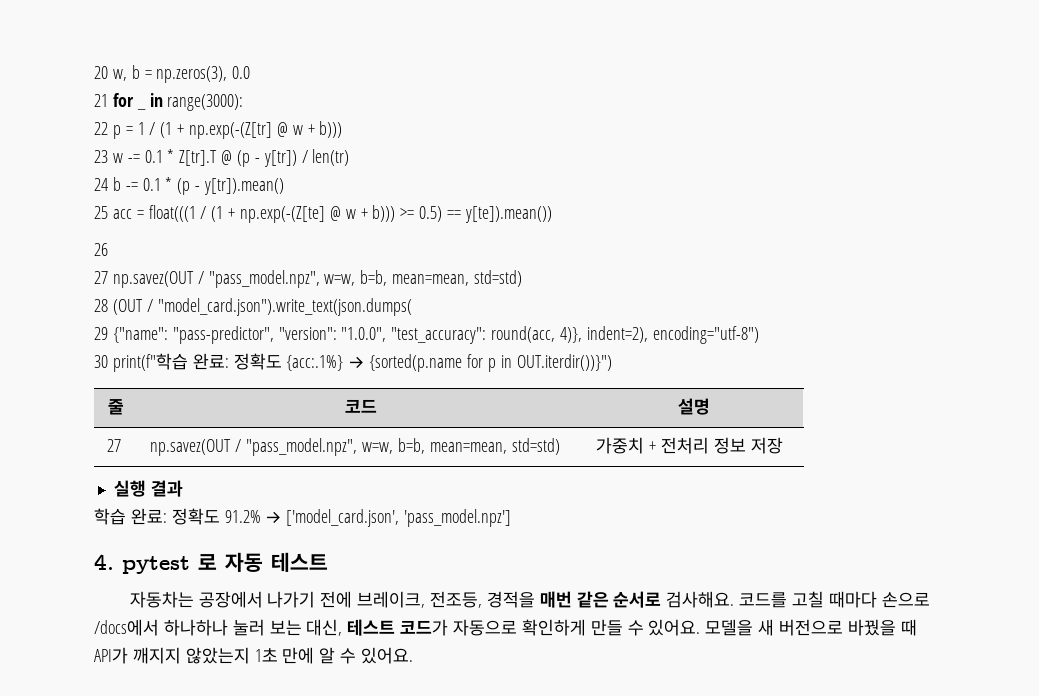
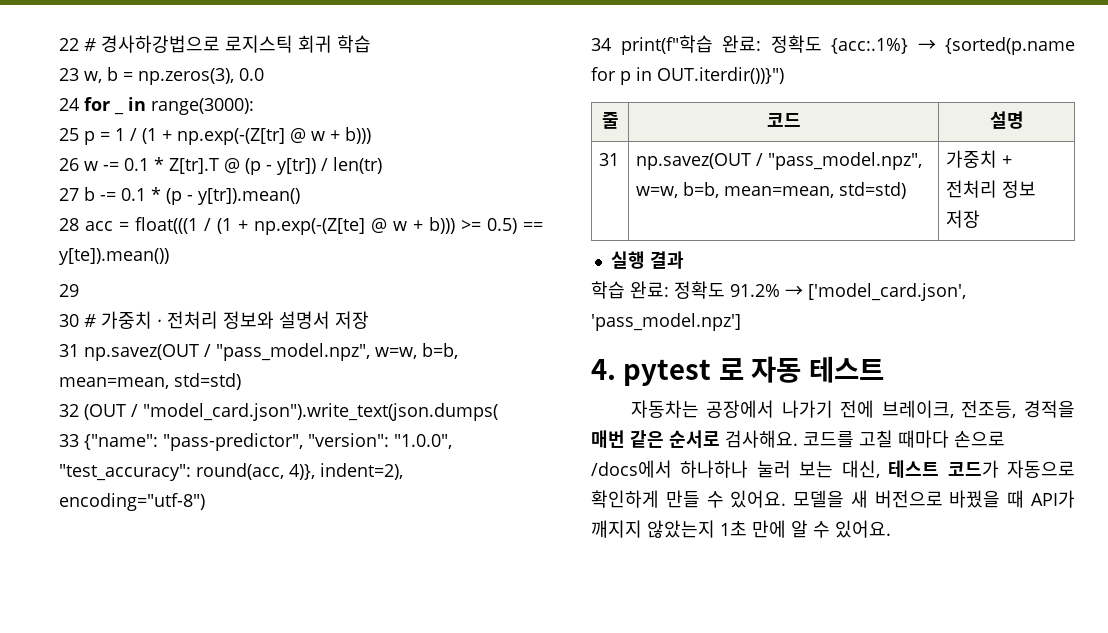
- 20 w, b = np.zeros(3), 0.0
+ 22 # 경사하강법으로 로지스틱 회귀 학습
+ 23 w, b = np.zeros(3), 0.0
- 21 for _ in range(3000):
+ 24 for _ in range(3000):
- 22 p = 1 / (1 + np.exp(-(Z[tr] @ w + b)))
+ 25 p = 1 / (1 + np.exp(-(Z[tr] @ w + b)))
- 23 w -= 0.1 * Z[tr].T @ (p - y[tr]) / len(tr)
+ 26 w -= 0.1 * Z[tr].T @ (p - y[tr]) / len(tr)
- 24 b -= 0.1 * (p - y[tr]).mean()
+ 27 b -= 0.1 * (p - y[tr]).mean()
- 25 acc = float(((1 / (1 + np.exp(-(Z[te] @ w + b))) >= 0.5) == y[te]).mean())
+ 28 acc = float(((1 / (1 + np.exp(-(Z[te] @ w + b))) >= 0.5) == y[te]).mean())
- 26
- 27 np.savez(OUT / "pass_model.npz", w=w, b=b, mean=mean, std=std)
+ 29
+ 30 # 가중치 · 전처리 정보와 설명서 저장
+ 31 np.savez(OUT / "pass_model.npz", w=w, b=b, mean=mean, std=std)
- 28 (OUT / "model_card.json").write_text(json.dumps(
+ 32 (OUT / "model_card.json").write_text(json.dumps(
- 29 {"name": "pass-predictor", "version": "1.0.0", "test_accuracy": round(acc, 4)}, indent=2), encoding="utf-8")
+ 33 {"name": "pass-predictor", "version": "1.0.0", "test_accuracy": round(acc, 4)}, indent=2), encoding="utf-8")
- 30 print(f"학습 완료: 정확도 {acc:.1%} → {sorted(p.name for p in OUT.iterdir())}")
+ 34 print(f"학습 완료: 정확도 {acc:.1%} → {sorted(p.name for p in OUT.iterdir())}")
- 27 | np.savez(OUT / "pass_model.npz", w=w, b=b, mean=mean, std=std) | 가중치 + 전처리 정보 저장
+ 31 | np.savez(OUT / "pass_model.npz", w=w, b=b, mean=mean, std=std) | 가중치 + 전처리 정보 저장

